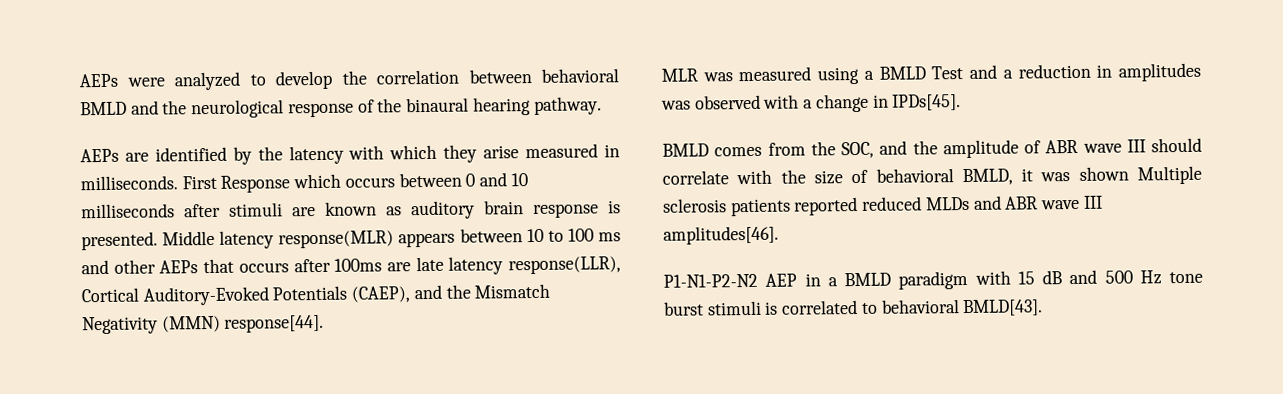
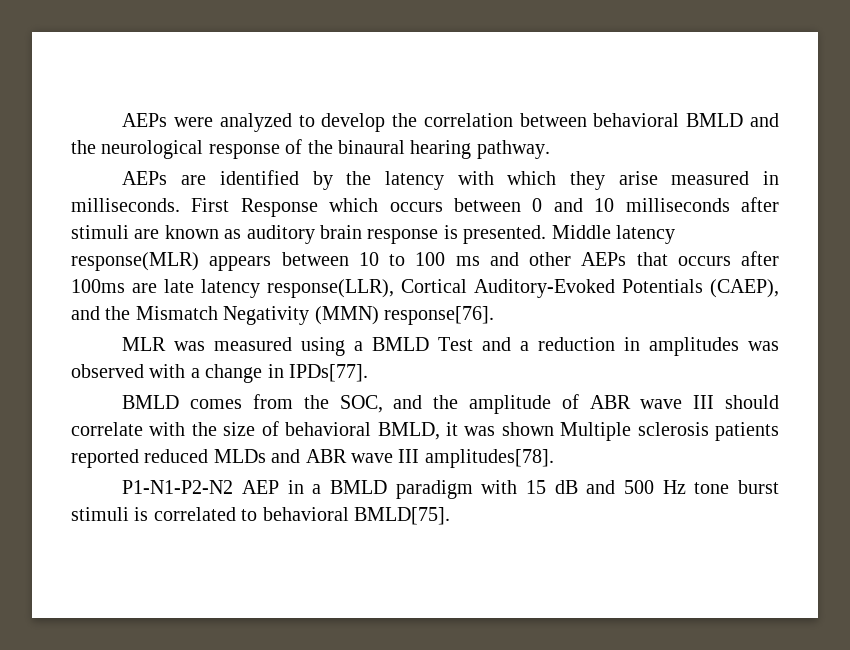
- Middle latency response(MLR) appears between 10 to 100 ms and other AEPs that occurs after 100ms are late latency response(LLR), Cortical Auditory-Evoked Potentials (CAEP), and the Mismatch Negativity (MMN) response[44].
+ Middle latency response(MLR) appears between 10 to 100 ms and other AEPs that occurs after 100ms are late latency response(LLR), Cortical Auditory-Evoked Potentials (CAEP), and the Mismatch Negativity (MMN) response[76].
- MLR was measured using a BMLD Test and a reduction in amplitudes was observed with a change in IPDs[45].
+ MLR was measured using a BMLD Test and a reduction in amplitudes was observed with a change in IPDs[77].
- BMLD comes from the SOC, and the amplitude of ABR wave III should correlate with the size of behavioral BMLD, it was shown Multiple sclerosis patients reported reduced MLDs and ABR wave III amplitudes[46].
+ BMLD comes from the SOC, and the amplitude of ABR wave III should correlate with the size of behavioral BMLD, it was shown Multiple sclerosis patients reported reduced MLDs and ABR wave III amplitudes[78].
- P1-N1-P2-N2 AEP in a BMLD paradigm with 15 dB and 500 Hz tone burst stimuli is correlated to behavioral BMLD[43].
+ P1-N1-P2-N2 AEP in a BMLD paradigm with 15 dB and 500 Hz tone burst stimuli is correlated to behavioral BMLD[75].

